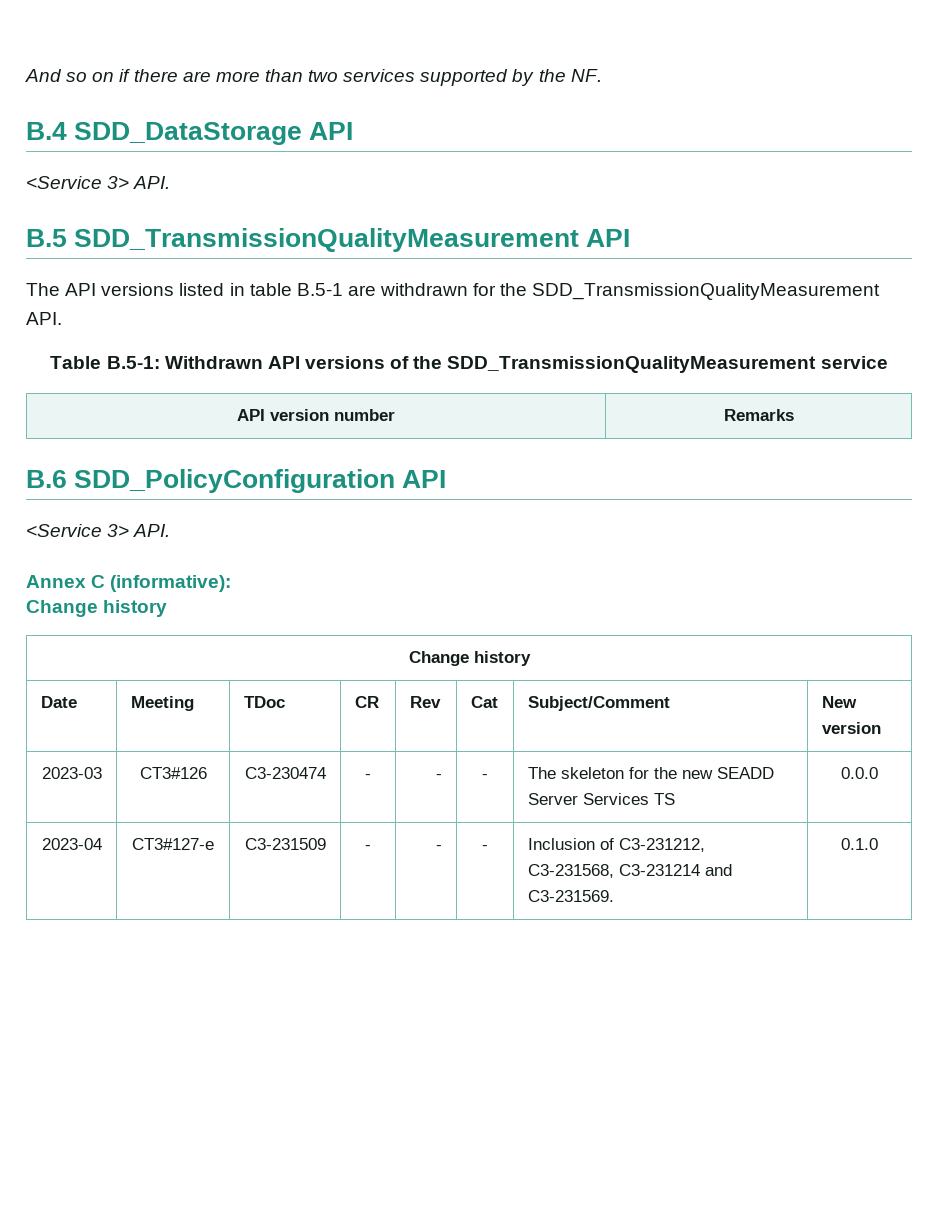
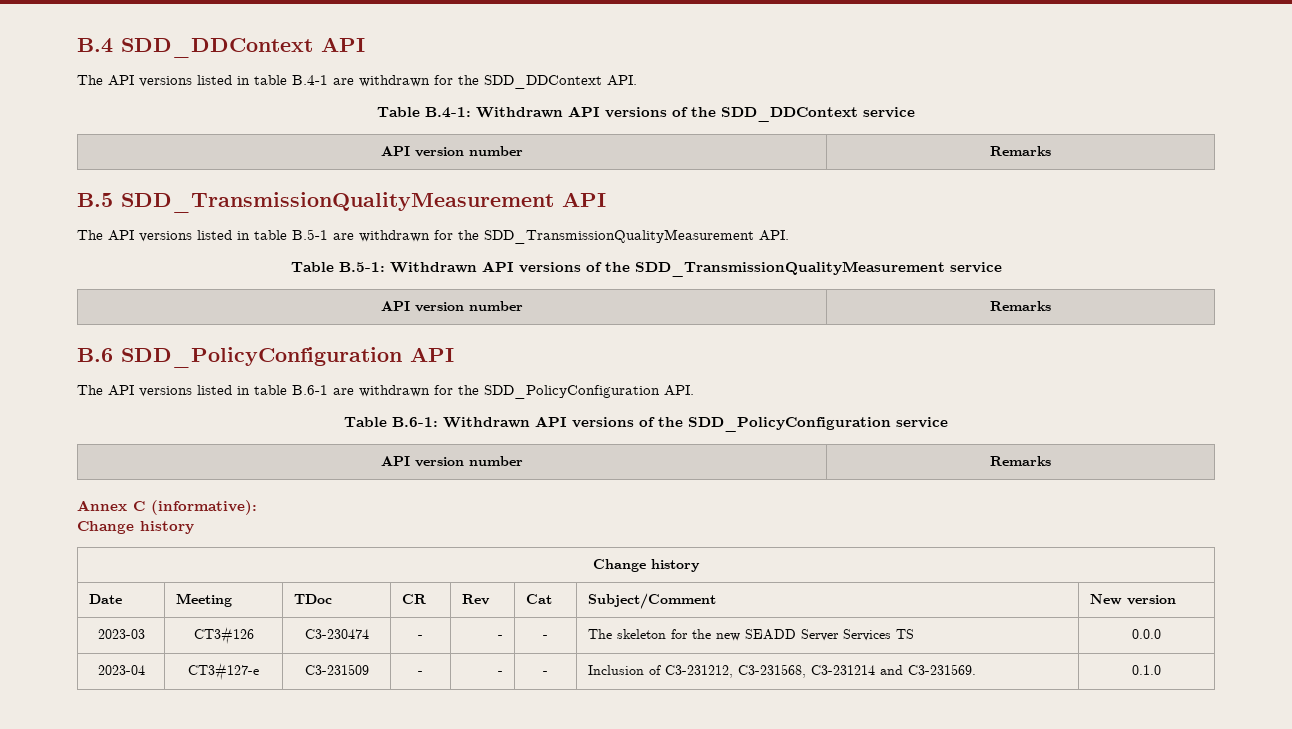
- And so on if there are more than two services supported by the NF.
- B.4 SDD_DataStorage API
- <Service 3> API.
+ B.4 SDD_DDContext API
+ The API versions listed in table B.4-1 are withdrawn for the SDD_DDContext API.
+ Table B.4-1: Withdrawn API versions of the SDD_DDContext service
+ API version number | Remarks
  B.6 SDD_PolicyConfiguration API
- <Service 3> API.
+ The API versions listed in table B.6-1 are withdrawn for the SDD_PolicyConfiguration API.
+ Table B.6-1: Withdrawn API versions of the SDD_PolicyConfiguration service
+ API version number | Remarks

